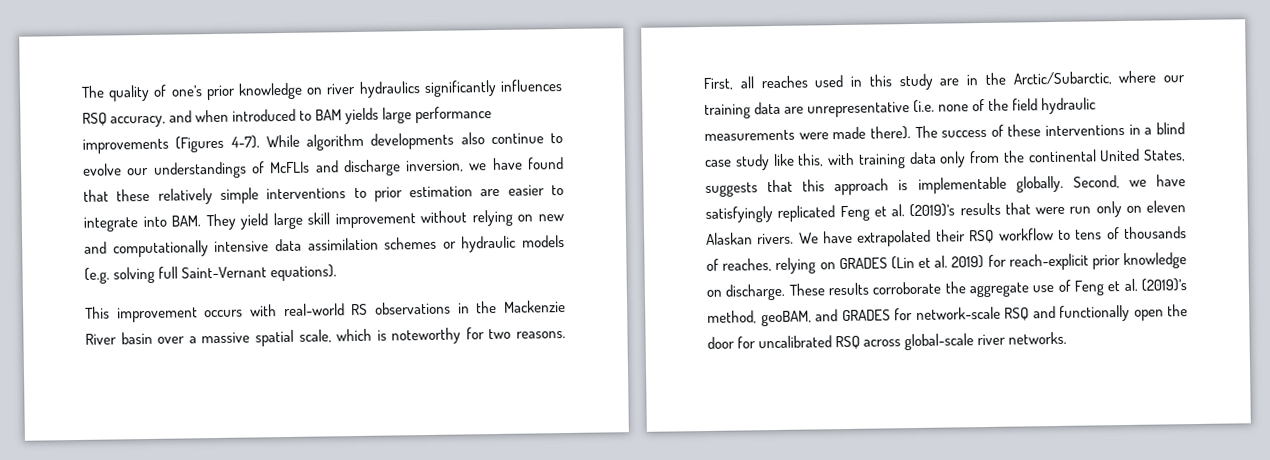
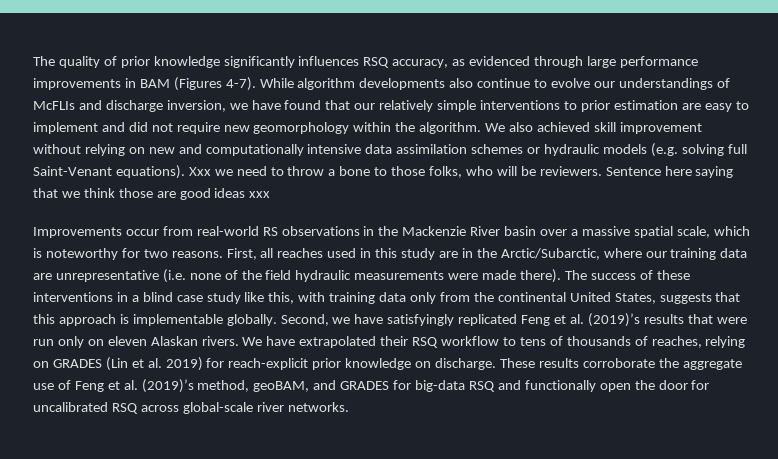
- The quality of one’s prior knowledge on river hydraulics significantly influences RSQ accuracy, and when introduced to BAM yields large performance improvements (Figures 4-7).
+ The quality of prior knowledge significantly influences RSQ accuracy, as evidenced through large performance improvements in BAM (Figures 4-7).
- While algorithm developments also continue to evolve our understandings of McFLIs and discharge inversion, we have found that these relatively simple interventions to prior estimation are easier to integrate into BAM. They yield large skill improvement without relying on new and computationally intensive data assimilation schemes or hydraulic models (e.g. solving full Saint-Vernant equations).
- This improvement occurs with real-world RS observations in the Mackenzie River basin over a massive spatial scale, which is noteworthy for two reasons.
+ While algorithm developments also continue to evolve our understandings of McFLIs and discharge inversion, we have found that our relatively simple interventions to prior estimation are easy to implement and did not require new geomorphology within the algorithm. We also achieved skill improvement without relying on new and computationally intensive data assimilation schemes or hydraulic models (e.g. solving full Saint-Venant equations). Xxx we need to throw a bone to those folks, who will be reviewers. Sentence here saying that we think those are good ideas xxx
+ Improvements occur from real-world RS observations in the Mackenzie River basin over a massive spatial scale, which is noteworthy for two reasons.
- These results corroborate the aggregate use of Feng et al. (2019)’s method, geoBAM, and GRADES for network-scale RSQ and functionally open the door for uncalibrated RSQ across global-scale river networks.
+ These results corroborate the aggregate use of Feng et al. (2019)’s method, geoBAM, and GRADES for big-data RSQ and functionally open the door for uncalibrated RSQ across global-scale river networks.

